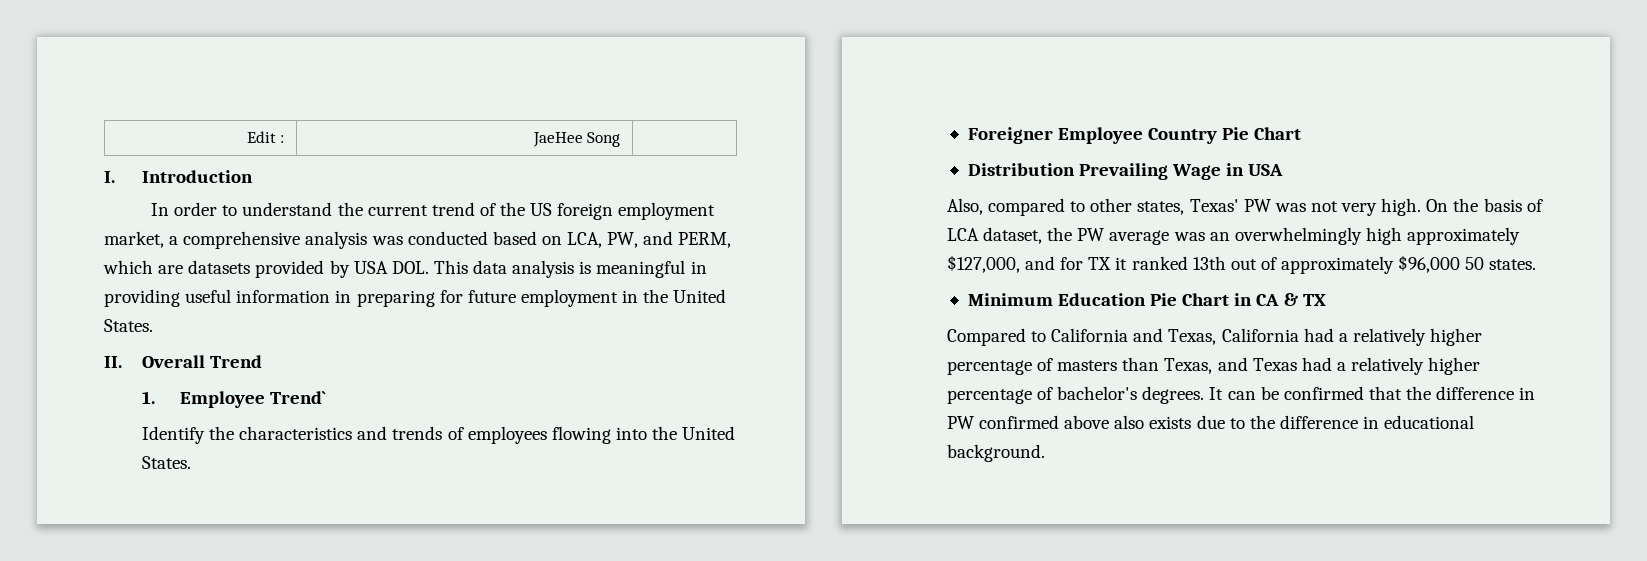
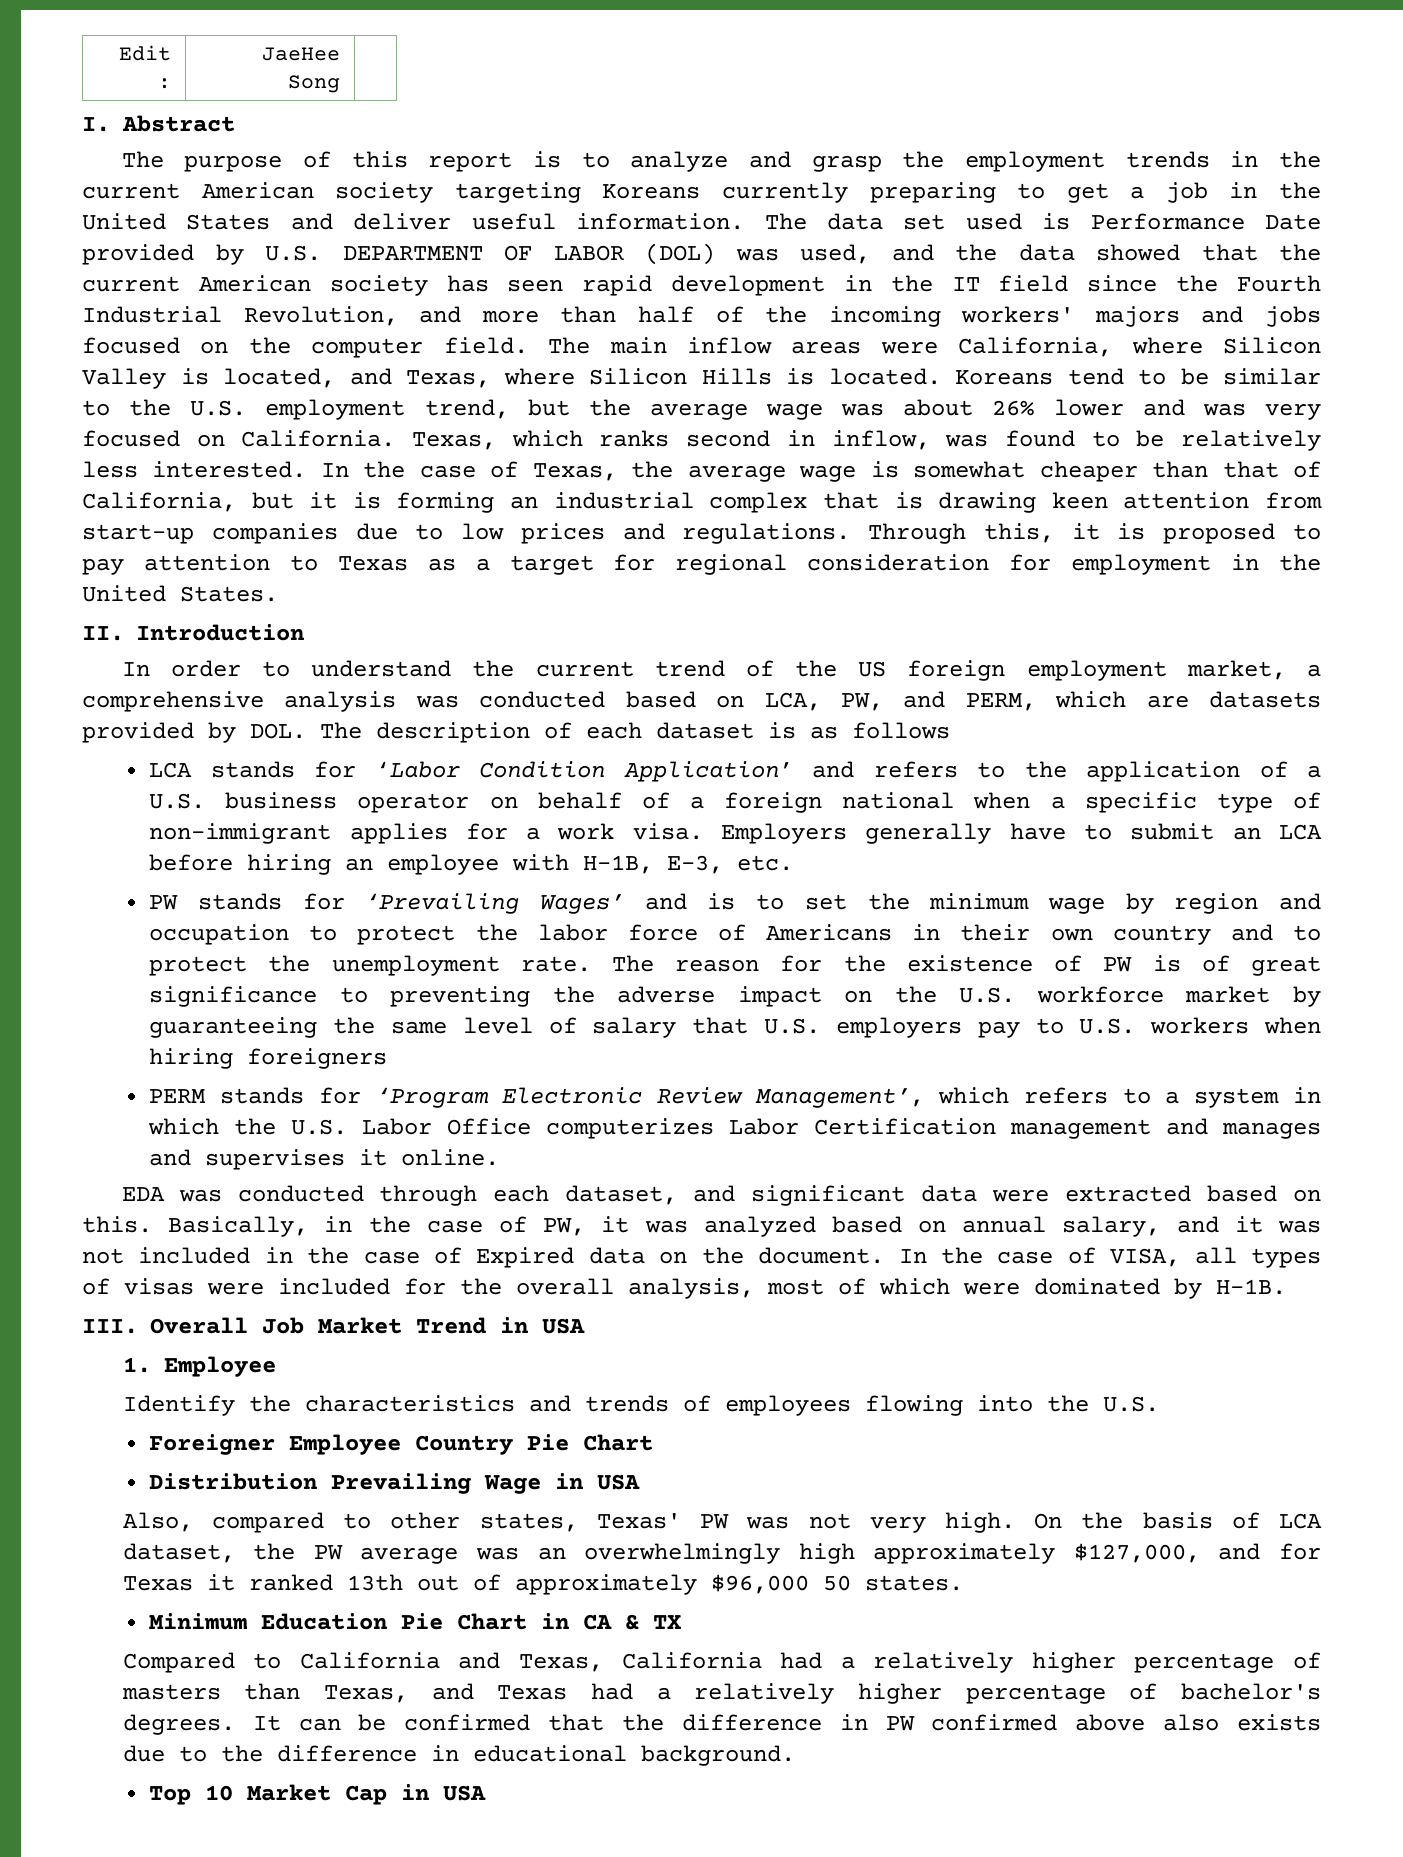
- I. Introduction
+ I. Abstract
+ The purpose of this report is to analyze and grasp the employment trends in the current American society targeting Koreans currently preparing to get a job in the United States and deliver useful information. The data set used is Performance Date provided by U.S. DEPARTMENT OF LABOR (DOL) was used, and the data showed that the current American society has seen rapid development in the IT field since the Fourth Industrial Revolution, and more than half of the incoming workers' majors and jobs focused on the computer field. The main inflow areas were California, where Silicon Valley is located, and Texas, where Silicon Hills is located. Koreans tend to be similar to the U.S. employment trend, but the average wage was about 26% lower and was very focused on California. Texas, which ranks second in inflow, was found to be relatively less interested. In the case of Texas, the average wage is somewhat cheaper than that of California, but it is forming an industrial complex that is drawing keen attention from start-up companies due to low prices and regulations. Through this, it is proposed to pay attention to Texas as a target for regional consideration for employment in the United States.
+ II. Introduction
- In order to understand the current trend of the US foreign employment market, a comprehensive analysis was conducted based on LCA, PW, and PERM, which are datasets provided by USA DOL. This data analysis is meaningful in providing useful information in preparing for future employment in the United States.
- II. Overall Trend
+ In order to understand the current trend of the US foreign employment market, a comprehensive analysis was conducted based on LCA, PW, and PERM, which are datasets provided by DOL. The description of each dataset is as follows
+ LCA stands for ‘Labor Condition Application’ and refers to the application of a U.S. business operator on behalf of a foreign national when a specific type of non-immigrant applies for a work visa. Employers generally have to submit an LCA before hiring an employee with H-1B, E-3, etc.
+ PW stands for ‘Prevailing Wages’ and is to set the minimum wage by region and occupation to protect the labor force of Americans in their own country and to protect the unemployment rate. The reason for the existence of PW is of great significance to preventing the adverse impact on the U.S. workforce market by guaranteeing the same level of salary that U.S. employers pay to U.S. workers when hiring foreigners
+ PERM stands for ‘Program Electronic Review Management’, which refers to a system in which the U.S. Labor Office computerizes Labor Certification management and manages and supervises it online.
+ EDA was conducted through each dataset, and significant data were extracted based on this. Basically, in the case of PW, it was analyzed based on annual salary, and it was not included in the case of Expired data on the document. In the case of VISA, all types of visas were included for the overall analysis, most of which were dominated by H-1B.
+ III. Overall Job Market Trend in USA
- 1. Employee Trend`
+ 1. Employee
- Identify the characteristics and trends of employees flowing into the United States.
+ Identify the characteristics and trends of employees flowing into the U.S.
- On the basis of LCA dataset, the PW average was an overwhelmingly high approximately $127,000, and for TX it ranked 13th out of approximately $96,000 50 states.
+ On the basis of LCA dataset, the PW average was an overwhelmingly high approximately $127,000, and for Texas it ranked 13th out of approximately $96,000 50 states.
+ Top 10 Market Cap in USA

